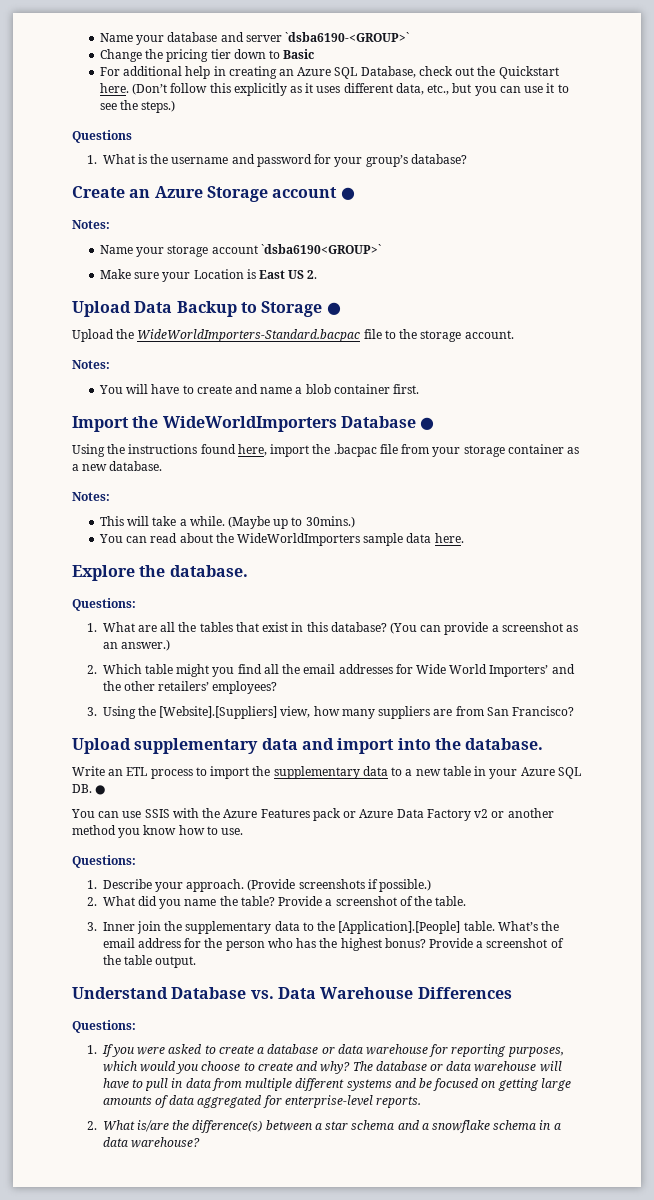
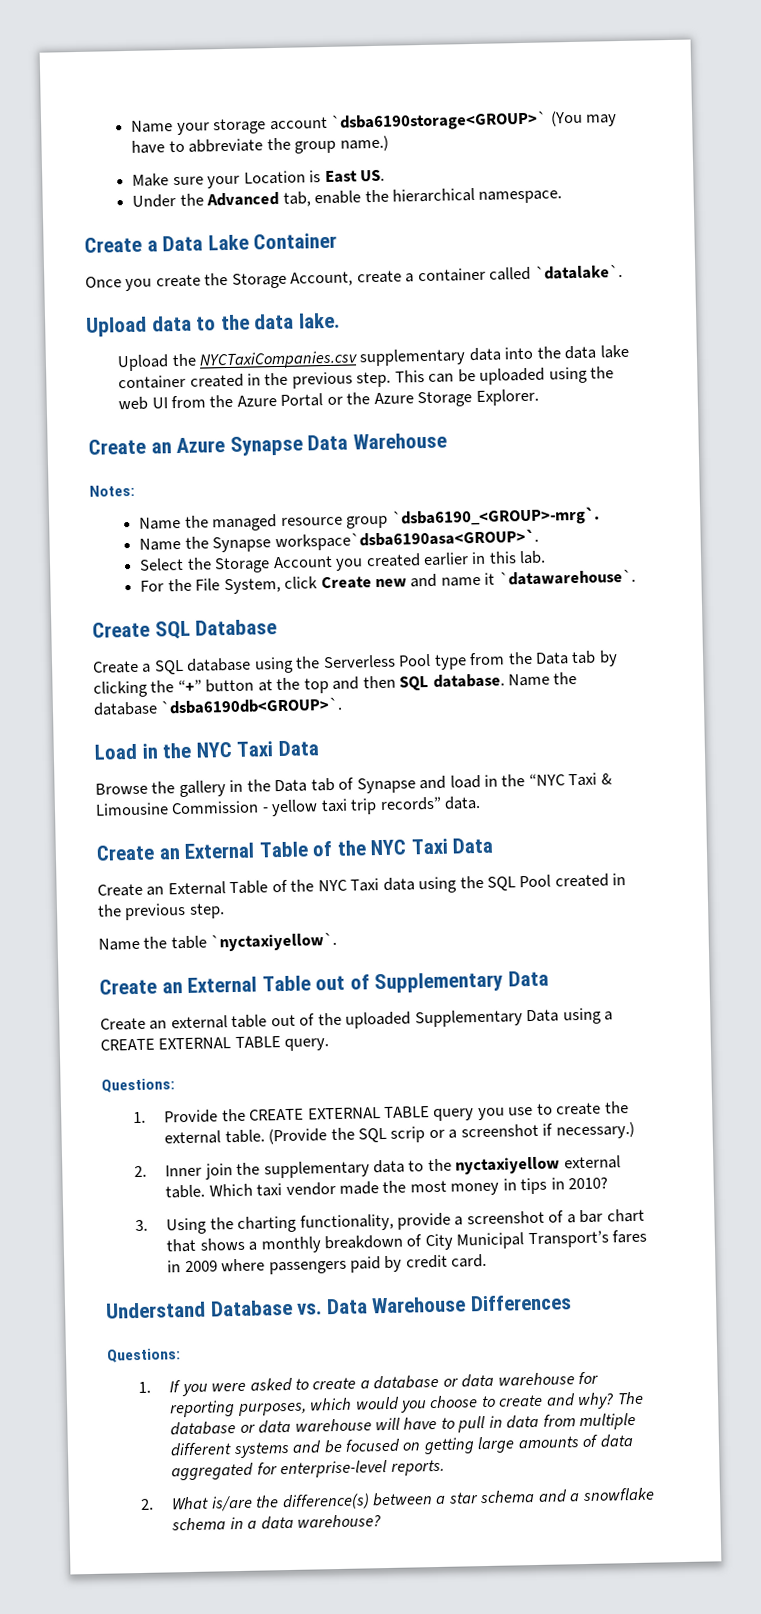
- Name your database and server `dsba6190-<GROUP>`
- Change the pricing tier down to Basic
- For additional help in creating an Azure SQL Database, check out the Quickstart here. (Don’t follow this explicitly as it uses different data, etc., but you can use it to see the steps.)
- Questions
- 1. What is the username and password for your group’s database?
- Create an Azure Storage account ●
- Notes:
- Name your storage account `dsba6190<GROUP>`
+ Name your storage account `dsba6190storage<GROUP>` (You may have to abbreviate the group name.)
- Make sure your Location is East US 2.
- Upload Data Backup to Storage ●
- Upload the WideWorldImporters-Standard.bacpac file to the storage account.
+ Make sure your Location is East US.
+ Under the Advanced tab, enable the hierarchical namespace.
+ Create a Data Lake Container
+ Once you create the Storage Account, create a container called `datalake`.
+ Upload data to the data lake.
+ Upload the NYCTaxiCompanies.csv supplementary data into the data lake container created in the previous step. This can be uploaded using the web UI from the Azure Portal or the Azure Storage Explorer.
+ Create an Azure Synapse Data Warehouse
  Notes:
- You will have to create and name a blob container first.
- Import the WideWorldImporters Database ●
- Using the instructions found here, import the .bacpac file from your storage container as a new database.
- Notes:
- This will take a while. (Maybe up to 30mins.)
- You can read about the WideWorldImporters sample data here.
- Explore the database.
+ Name the managed resource group `dsba6190_<GROUP>-mrg`.
+ Name the Synapse workspace`dsba6190asa<GROUP>`.
+ Select the Storage Account you created earlier in this lab.
+ For the File System, click Create new and name it `datawarehouse`.
+ Create SQL Database
+ Create a SQL database using the Serverless Pool type from the Data tab by clicking the “+” button at the top and then SQL database. Name the database `dsba6190db<GROUP>`.
+ Load in the NYC Taxi Data
+ Browse the gallery in the Data tab of Synapse and load in the “NYC Taxi & Limousine Commission - yellow taxi trip records” data.
+ Create an External Table of the NYC Taxi Data
+ Create an External Table of the NYC Taxi data using the SQL Pool created in the previous step.
+ Name the table `nyctaxiyellow`.
+ Create an External Table out of Supplementary Data
+ Create an external table out of the uploaded Supplementary Data using a CREATE EXTERNAL TABLE query.
  Questions:
- 1. What are all the tables that exist in this database? (You can provide a screenshot as an answer.)
- 2. Which table might you find all the email addresses for Wide World Importers’ and the other retailers’ employees?
- 3. Using the [Website].[Suppliers] view, how many suppliers are from San Francisco?
- Upload supplementary data and import into the database.
- Write an ETL process to import the supplementary data to a new table in your Azure SQL DB. ●
- You can use SSIS with the Azure Features pack or Azure Data Factory v2 or another method you know how to use.
- Questions:
- 1. Describe your approach. (Provide screenshots if possible.)
- 2. What did you name the table? Provide a screenshot of the table.
- 3. Inner join the supplementary data to the [Application].[People] table. What’s the email address for the person who has the highest bonus? Provide a screenshot of the table output.
+ 1. Provide the CREATE EXTERNAL TABLE query you use to create the external table. (Provide the SQL scrip or a screenshot if necessary.)
+ 2. Inner join the supplementary data to the nyctaxiyellow external table. Which taxi vendor made the most money in tips in 2010?
+ 3. Using the charting functionality, provide a screenshot of a bar chart that shows a monthly breakdown of City Municipal Transport’s fares in 2009 where passengers paid by credit card.

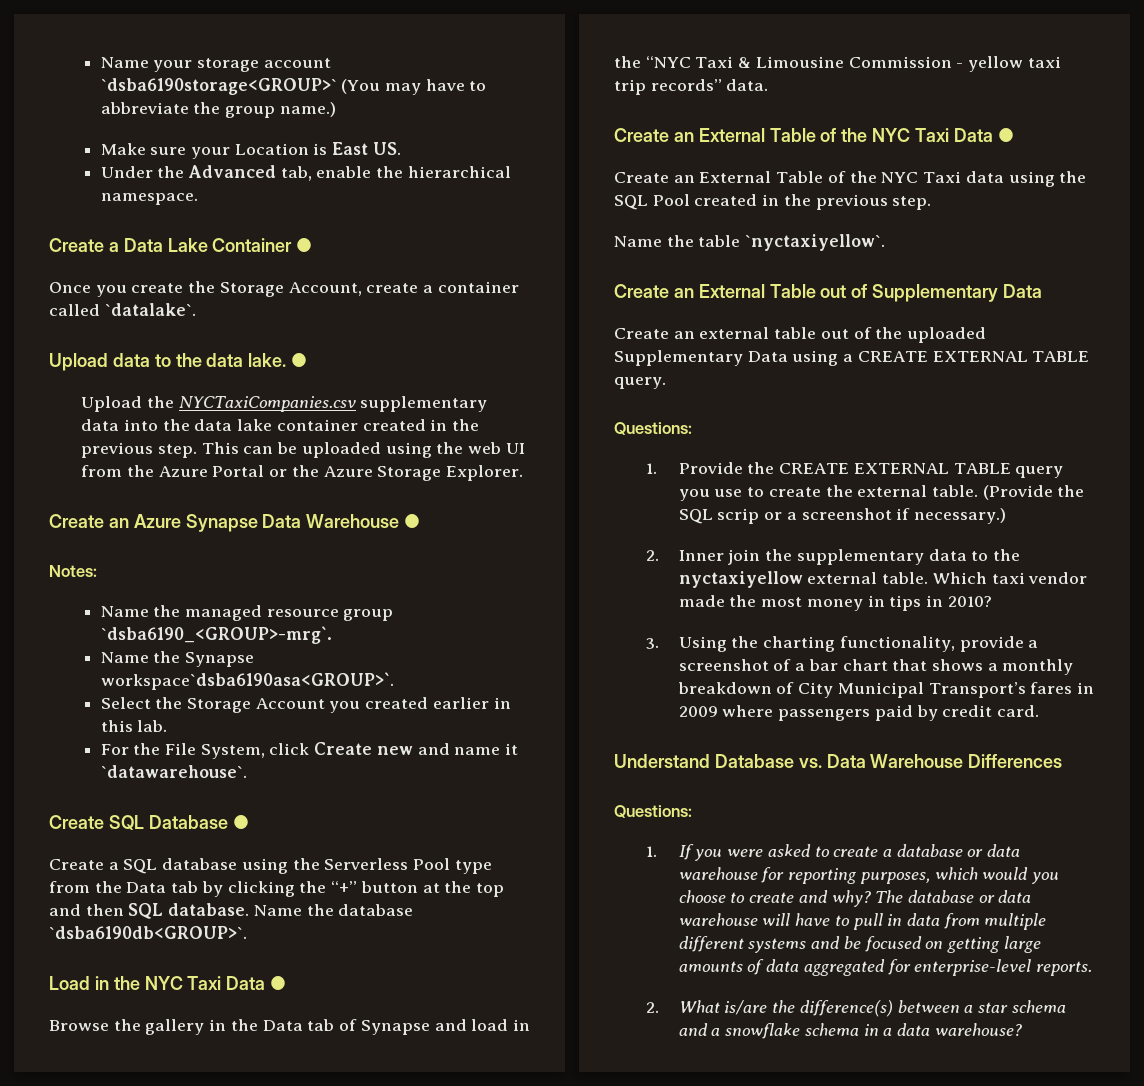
- Create a Data Lake Container
+ Create a Data Lake Container ●
- Upload data to the data lake.
+ Upload data to the data lake. ●
- Create an Azure Synapse Data Warehouse
+ Create an Azure Synapse Data Warehouse ●
- Create SQL Database
+ Create SQL Database ●
- Load in the NYC Taxi Data
+ Load in the NYC Taxi Data ●
- Create an External Table of the NYC Taxi Data
+ Create an External Table of the NYC Taxi Data ●

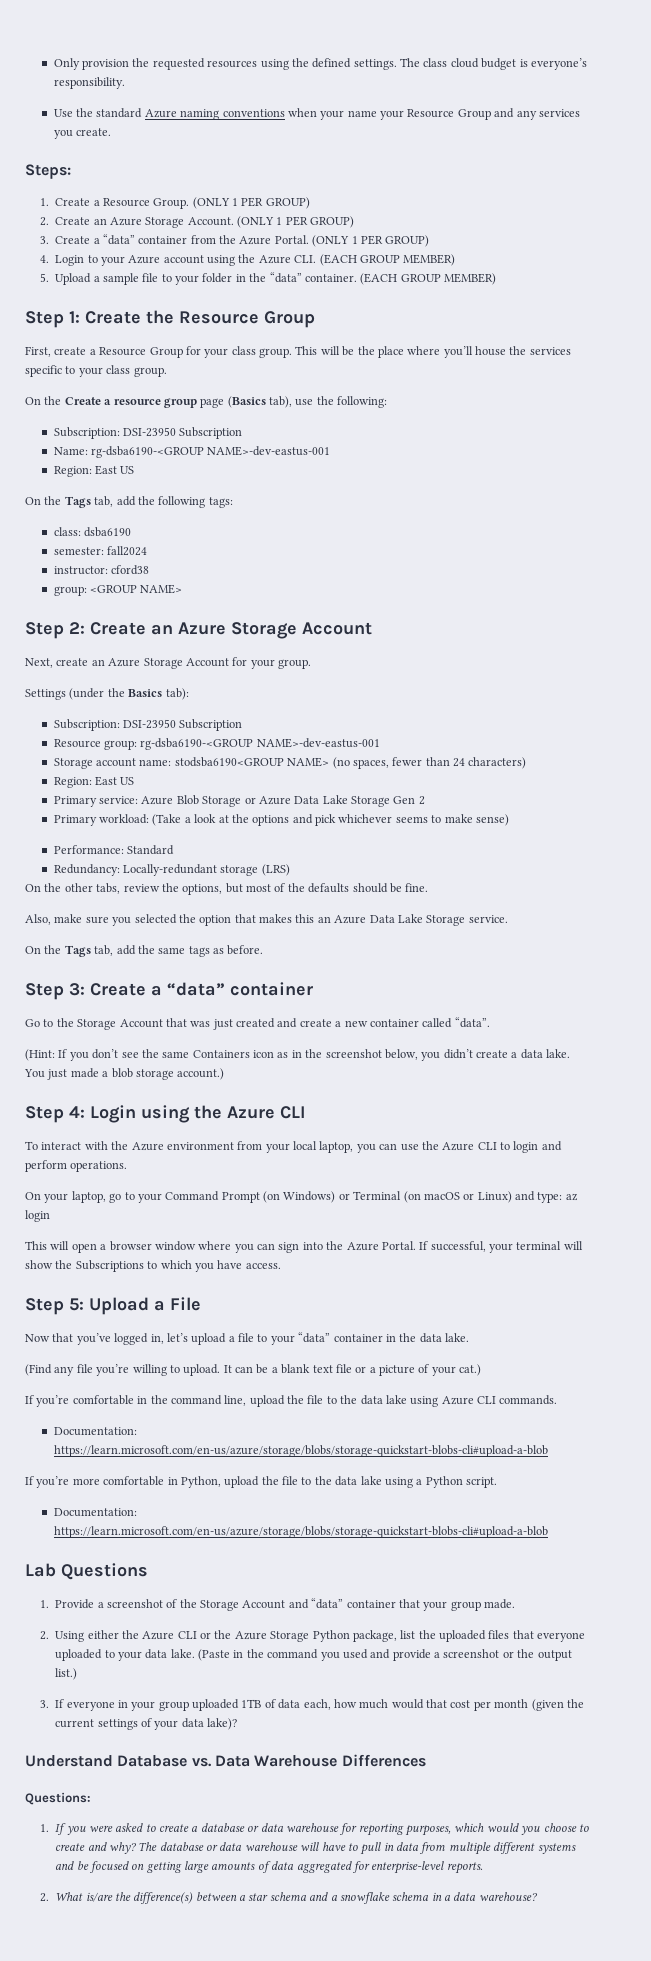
- Name your storage account `dsba6190storage<GROUP>` (You may have to abbreviate the group name.)
- Make sure your Location is East US.
- Under the Advanced tab, enable the hierarchical namespace.
- Create a Data Lake Container ●
- Once you create the Storage Account, create a container called `datalake`.
- Upload data to the data lake. ●
- Upload the NYCTaxiCompanies.csv supplementary data into the data lake container created in the previous step. This can be uploaded using the web UI from the Azure Portal or the Azure Storage Explorer.
- Create an Azure Synapse Data Warehouse ●
- Notes:
- Name the managed resource group `dsba6190_<GROUP>-mrg`.
- Name the Synapse workspace`dsba6190asa<GROUP>`.
- Select the Storage Account you created earlier in this lab.
- For the File System, click Create new and name it `datawarehouse`.
- Create SQL Database ●
- Create a SQL database using the Serverless Pool type from the Data tab by clicking the “+” button at the top and then SQL database. Name the database `dsba6190db<GROUP>`.
- Load in the NYC Taxi Data ●
- Browse the gallery in the Data tab of Synapse and load in the “NYC Taxi & Limousine Commission - yellow taxi trip records” data.
- Create an External Table of the NYC Taxi Data ●
- Create an External Table of the NYC Taxi data using the SQL Pool created in the previous step.
- Name the table `nyctaxiyellow`.
- Create an External Table out of Supplementary Data
- Create an external table out of the uploaded Supplementary Data using a CREATE EXTERNAL TABLE query.
- Questions:
- 1. Provide the CREATE EXTERNAL TABLE query you use to create the external table. (Provide the SQL scrip or a screenshot if necessary.)
- 2. Inner join the supplementary data to the nyctaxiyellow external table. Which taxi vendor made the most money in tips in 2010?
- 3. Using the charting functionality, provide a screenshot of a bar chart that shows a monthly breakdown of City Municipal Transport’s fares in 2009 where passengers paid by credit card.
+ Only provision the requested resources using the defined settings. The class cloud budget is everyone’s responsibility.
+ Use the standard Azure naming conventions when your name your Resource Group and any services you create.
+ Steps:
+ 1. Create a Resource Group. (ONLY 1 PER GROUP)
+ 2. Create an Azure Storage Account. (ONLY 1 PER GROUP)
+ 3. Create a “data” container from the Azure Portal. (ONLY 1 PER GROUP)
+ 4. Login to your Azure account using the Azure CLI. (EACH GROUP MEMBER)
+ 5. Upload a sample file to your folder in the “data” container. (EACH GROUP MEMBER)
+ Step 1: Create the Resource Group
+ First, create a Resource Group for your class group. This will be the place where you’ll house the services specific to your class group.
+ On the Create a resource group page (Basics tab), use the following:
+ Subscription: DSI-23950 Subscription
+ Name: rg-dsba6190-<GROUP NAME>-dev-eastus-001
+ Region: East US
+ On the Tags tab, add the following tags:
+ class: dsba6190
+ semester: fall2024
+ instructor: cford38
+ group: <GROUP NAME>
+ Step 2: Create an Azure Storage Account
+ Next, create an Azure Storage Account for your group.
+ Settings (under the Basics tab):
+ Subscription: DSI-23950 Subscription
+ Resource group: rg-dsba6190-<GROUP NAME>-dev-eastus-001
+ Storage account name: stodsba6190<GROUP NAME> (no spaces, fewer than 24 characters)
+ Region: East US
+ Primary service: Azure Blob Storage or Azure Data Lake Storage Gen 2
+ Primary workload: (Take a look at the options and pick whichever seems to make sense)
+ Performance: Standard
+ Redundancy: Locally-redundant storage (LRS)
+ On the other tabs, review the options, but most of the defaults should be fine.
+ Also, make sure you selected the option that makes this an Azure Data Lake Storage service.
+ On the Tags tab, add the same tags as before.
+ Step 3: Create a “data” container
+ Go to the Storage Account that was just created and create a new container called “data”.
+ (Hint: If you don’t see the same Containers icon as in the screenshot below, you didn’t create a data lake. You just made a blob storage account.)
+ Step 4: Login using the Azure CLI
+ To interact with the Azure environment from your local laptop, you can use the Azure CLI to login and perform operations.
+ On your laptop, go to your Command Prompt (on Windows) or Terminal (on macOS or Linux) and type: az login
+ This will open a browser window where you can sign into the Azure Portal. If successful, your terminal will show the Subscriptions to which you have access.
+ Step 5: Upload a File
+ Now that you’ve logged in, let’s upload a file to your “data” container in the data lake.
+ (Find any file you’re willing to upload. It can be a blank text file or a picture of your cat.)
+ If you’re comfortable in the command line, upload the file to the data lake using Azure CLI commands.
+ Documentation: https://learn.microsoft.com/en-us/azure/storage/blobs/storage-quickstart-blobs-cli#upload-a-blob
+ If you’re more comfortable in Python, upload the file to the data lake using a Python script.
+ Documentation: https://learn.microsoft.com/en-us/azure/storage/blobs/storage-quickstart-blobs-cli#upload-a-blob
+ Lab Questions
+ 1. Provide a screenshot of the Storage Account and “data” container that your group made.
+ 2. Using either the Azure CLI or the Azure Storage Python package, list the uploaded files that everyone uploaded to your data lake. (Paste in the command you used and provide a screenshot or the output list.)
+ 3. If everyone in your group uploaded 1TB of data each, how much would that cost per month (given the current settings of your data lake)?

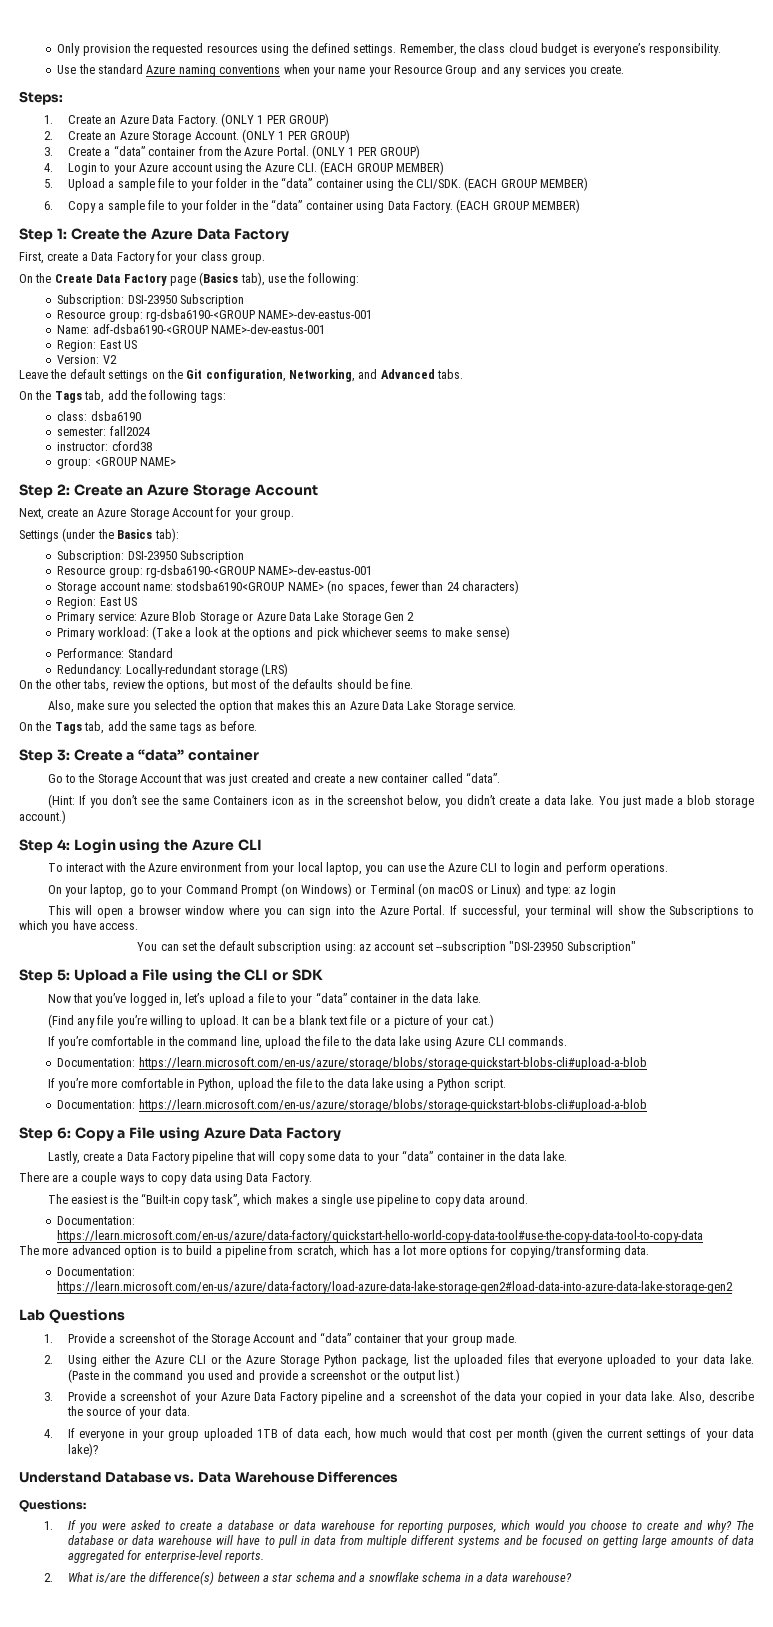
- The class cloud budget is everyone’s responsibility.
+ Remember, the class cloud budget is everyone’s responsibility.
- 1. Create a Resource Group.
+ 1. Create an Azure Data Factory.
- 5. Upload a sample file to your folder in the “data” container.
+ 5. Upload a sample file to your folder in the “data” container using the CLI/SDK. (EACH GROUP MEMBER)
+ 6. Copy a sample file to your folder in the “data” container using Data Factory.
- Step 1: Create the Resource Group
+ Step 1: Create the Azure Data Factory
- First, create a Resource Group for your class group. This will be the place where you’ll house the services specific to your class group.
+ First, create a Data Factory for your class group.
- On the Create a resource group page (Basics tab), use the following:
+ On the Create Data Factory page (Basics tab), use the following:
  Subscription: DSI-23950 Subscription
+ Resource group: rg-dsba6190-<GROUP NAME>-dev-eastus-001
- Name: rg-dsba6190-<GROUP NAME>-dev-eastus-001
+ Name: adf-dsba6190-<GROUP NAME>-dev-eastus-001
+ Version: V2
+ Leave the default settings on the Git configuration, Networking, and Advanced tabs.
+ You can set the default subscription using: az account set --subscription "DSI-23950 Subscription"
- Step 5: Upload a File
+ Step 5: Upload a File using the CLI or SDK
+ Step 6: Copy a File using Azure Data Factory
+ Lastly, create a Data Factory pipeline that will copy some data to your “data” container in the data lake.
+ There are a couple ways to copy data using Data Factory.
+ The easiest is the “Built-in copy task”, which makes a single use pipeline to copy data around.
+ Documentation: https://learn.microsoft.com/en-us/azure/data-factory/quickstart-hello-world-copy-data-tool#use-the-copy-data-tool-to-copy-data
+ The more advanced option is to build a pipeline from scratch, which has a lot more options for copying/transforming data.
+ Documentation: https://learn.microsoft.com/en-us/azure/data-factory/load-azure-data-lake-storage-gen2#load-data-into-azure-data-lake-storage-gen2
- 3. If everyone in your group uploaded 1TB of data each, how much would that cost per month (given the current settings of your data lake)?
+ 3. Provide a screenshot of your Azure Data Factory pipeline and a screenshot of the data your copied in your data lake. Also, describe the source of your data.
+ 4. If everyone in your group uploaded 1TB of data each, how much would that cost per month (given the current settings of your data lake)?

